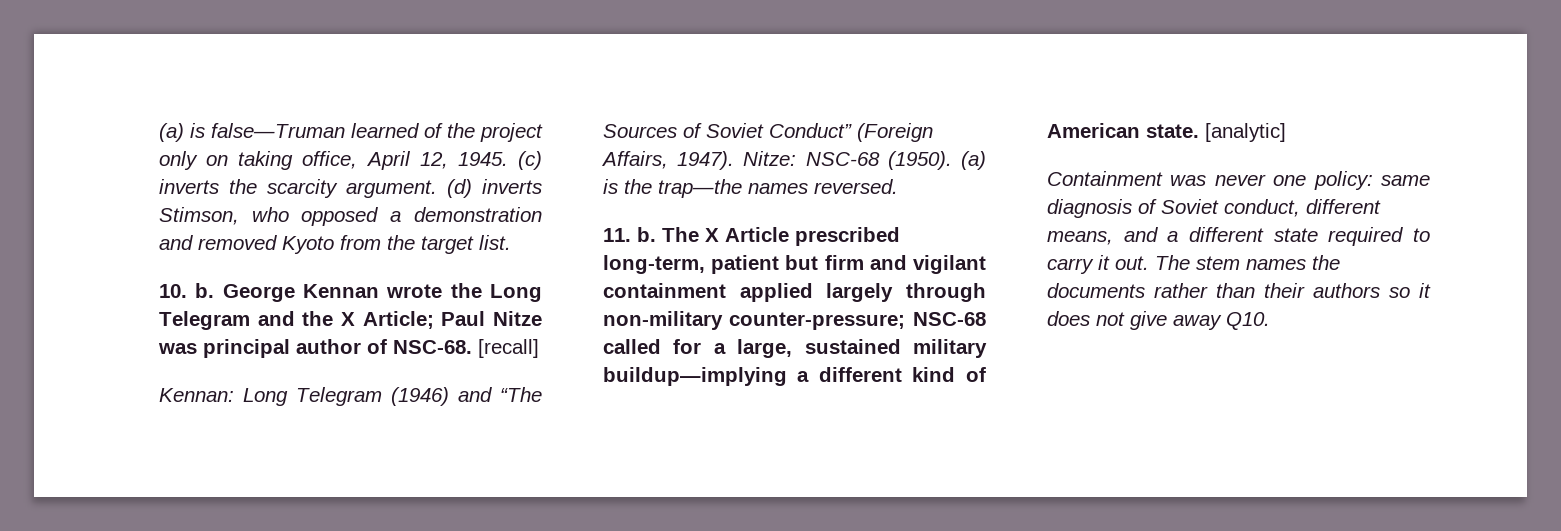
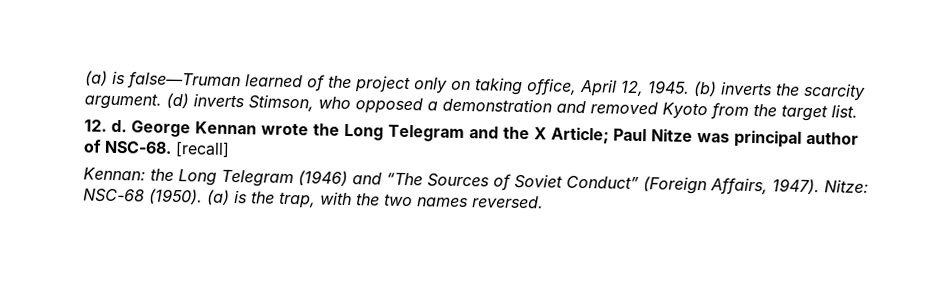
- (c) inverts the scarcity argument.
+ (b) inverts the scarcity argument.
- 10. b.
+ 12. d.
- Kennan: Long Telegram (1946) and “The Sources of Soviet Conduct” (Foreign Affairs, 1947).
+ Kennan: the Long Telegram (1946) and “The Sources of Soviet Conduct” (Foreign Affairs, 1947).
- (a) is the trap—the names reversed.
- 11. b. The X Article prescribed long-term, patient but firm and vigilant containment applied largely through non-military counter-pressure; NSC-68 called for a large, sustained military buildup—implying a different kind of American state. [analytic]
- Containment was never one policy: same diagnosis of Soviet conduct, different means, and a different state required to carry it out. The stem names the documents rather than their authors so it does not give away Q10.
+ (a) is the trap, with the two names reversed.

